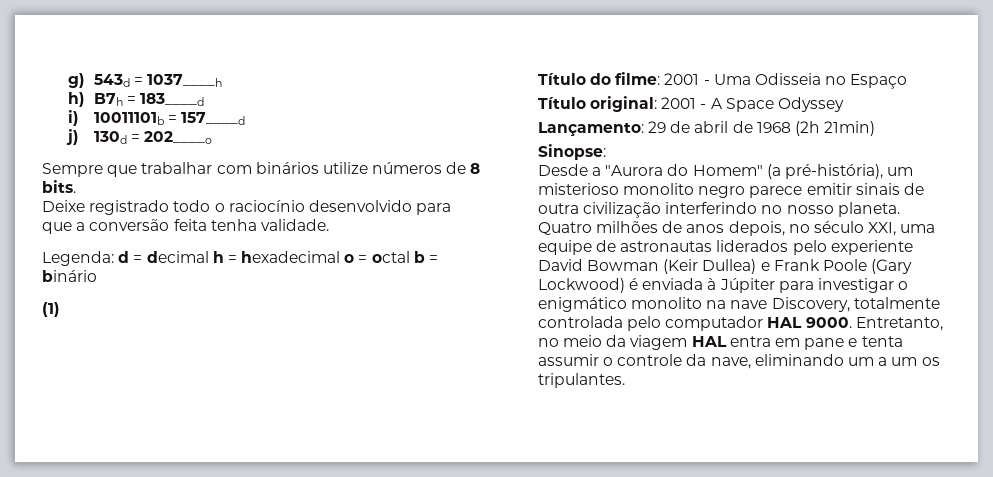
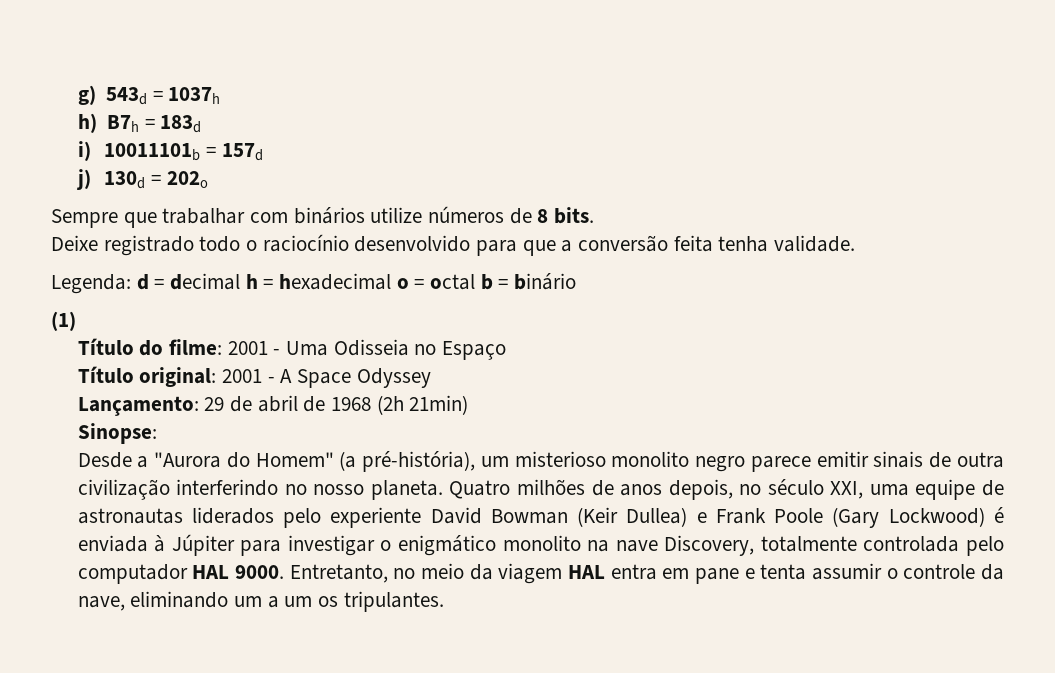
- g) 543d = 1037____h
+ g) 543d = 1037h
- h) B7h = 183____d
+ h) B7h = 183d
- i) 10011101b = 157____d
+ i) 10011101b = 157d
- j) 130d = 202____o
+ j) 130d = 202o

